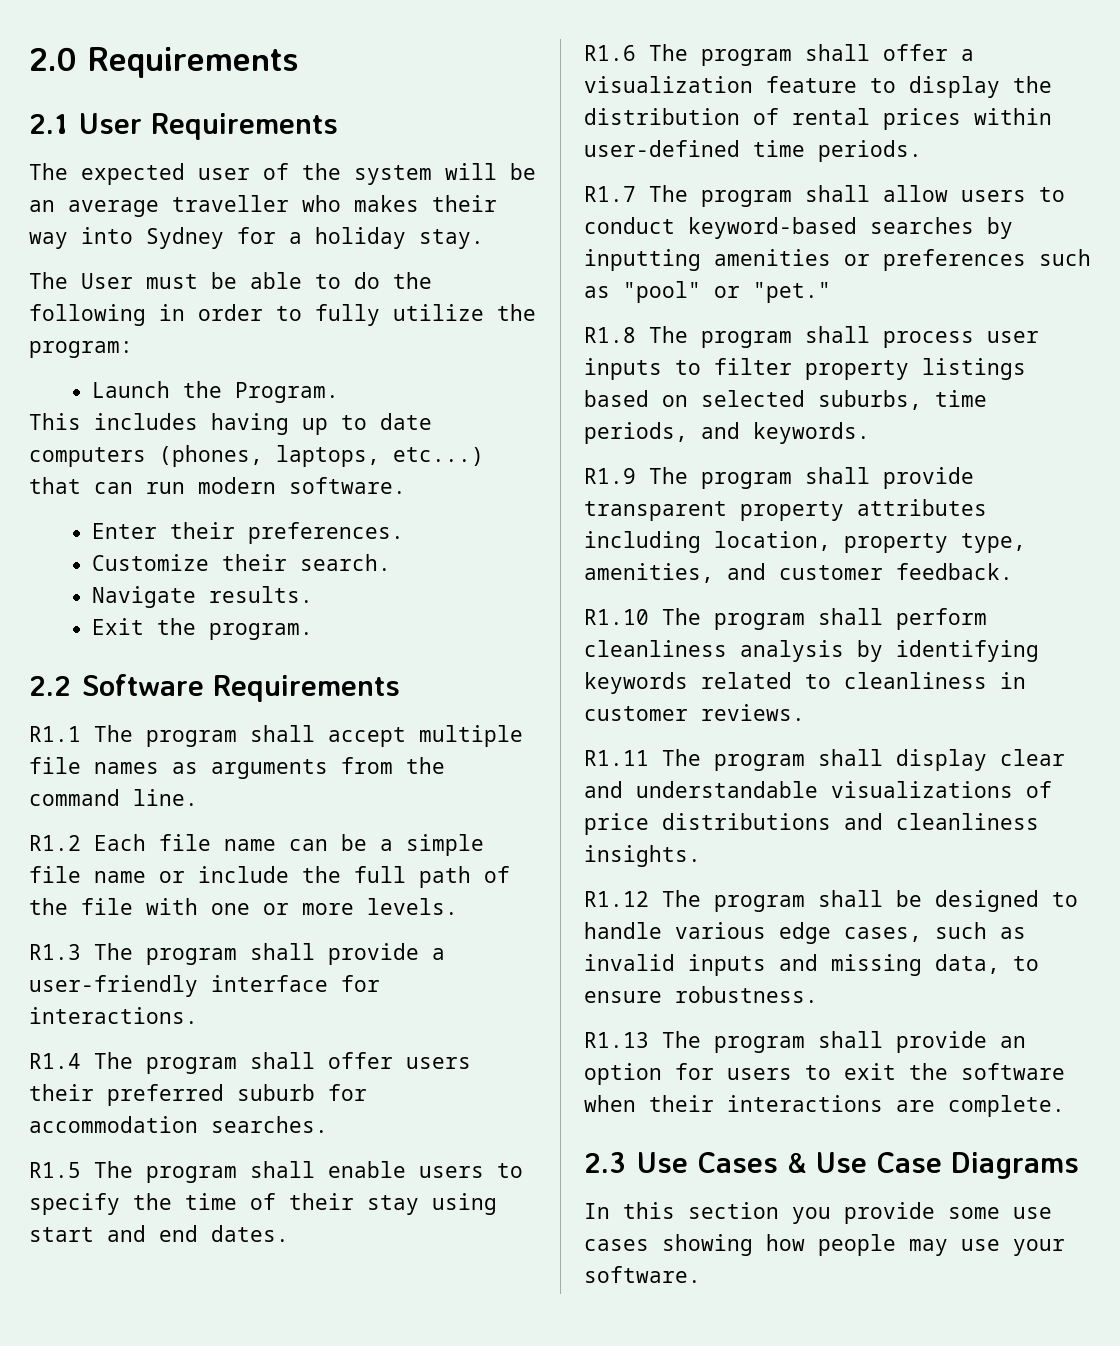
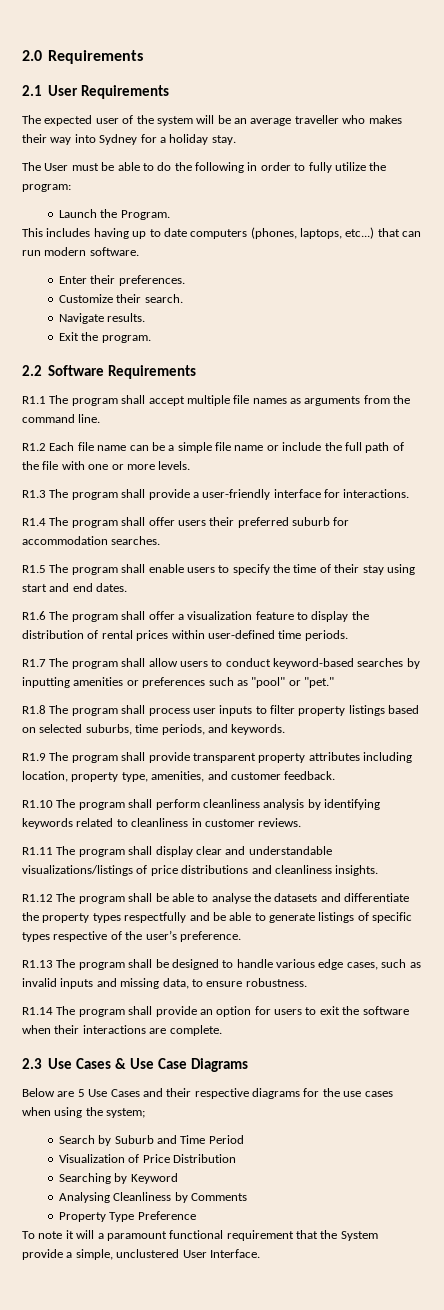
- R1.11 The program shall display clear and understandable visualizations of price distributions and cleanliness insights.
+ R1.11 The program shall display clear and understandable visualizations/listings of price distributions and cleanliness insights.
- R1.12 The program shall be designed to handle various edge cases, such as invalid inputs and missing data, to ensure robustness.
+ R1.12 The program shall be able to analyse the datasets and differentiate the property types respectfully and be able to generate listings of specific types respective of the user’s preference.
+ R1.13 The program shall be designed to handle various edge cases, such as invalid inputs and missing data, to ensure robustness.
- R1.13 The program shall provide an option for users to exit the software when their interactions are complete.
+ R1.14 The program shall provide an option for users to exit the software when their interactions are complete.
- In this section you provide some use cases showing how people may use your software.
+ Below are 5 Use Cases and their respective diagrams for the use cases when using the system;
+ Search by Suburb and Time Period
+ Visualization of Price Distribution
+ Searching by Keyword
+ Analysing Cleanliness by Comments
+ Property Type Preference
+ To note it will a paramount functional requirement that the System provide a simple, unclustered User Interface.

